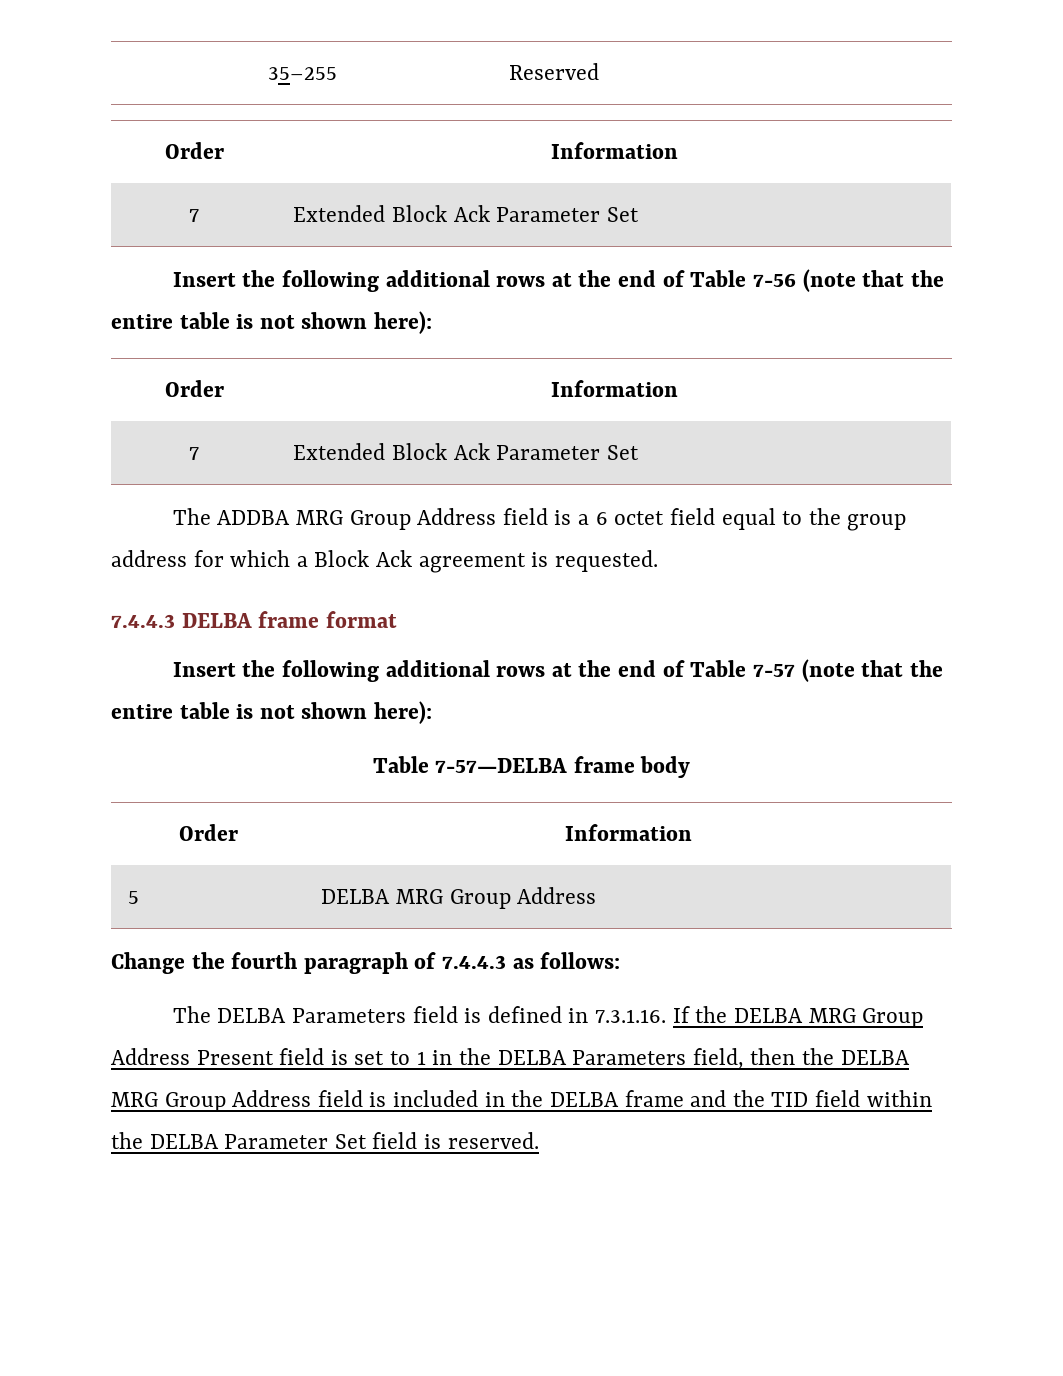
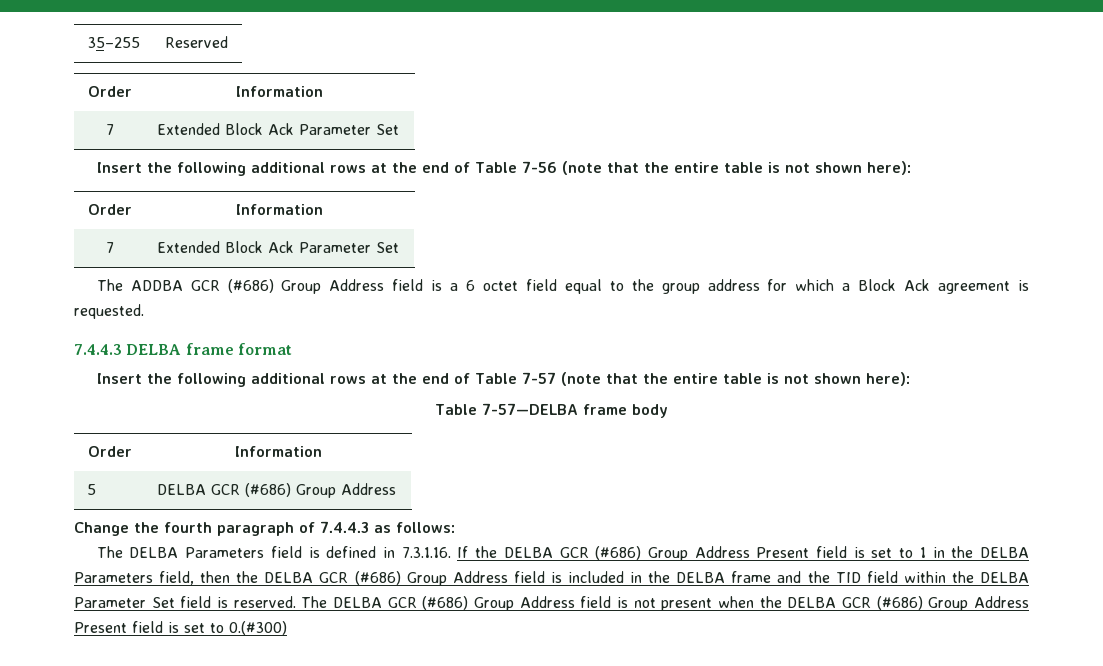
- The ADDBA MRG Group Address field is a 6 octet field equal to the group address for which a Block Ack agreement is requested.
+ The ADDBA GCR (#686) Group Address field is a 6 octet field equal to the group address for which a Block Ack agreement is requested.
- 5 | DELBA MRG Group Address
+ 5 | DELBA GCR (#686) Group Address
- The DELBA Parameters field is defined in 7.3.1.16. If the DELBA MRG Group Address Present field is set to 1 in the DELBA Parameters field, then the DELBA MRG Group Address field is included in the DELBA frame and the TID field within the DELBA Parameter Set field is reserved.
+ The DELBA Parameters field is defined in 7.3.1.16. If the DELBA GCR (#686) Group Address Present field is set to 1 in the DELBA Parameters field, then the DELBA GCR (#686) Group Address field is included in the DELBA frame and the TID field within the DELBA Parameter Set field is reserved.
+ The DELBA GCR (#686) Group Address field is not present when the DELBA GCR (#686) Group Address Present field is set to 0.(#300)

